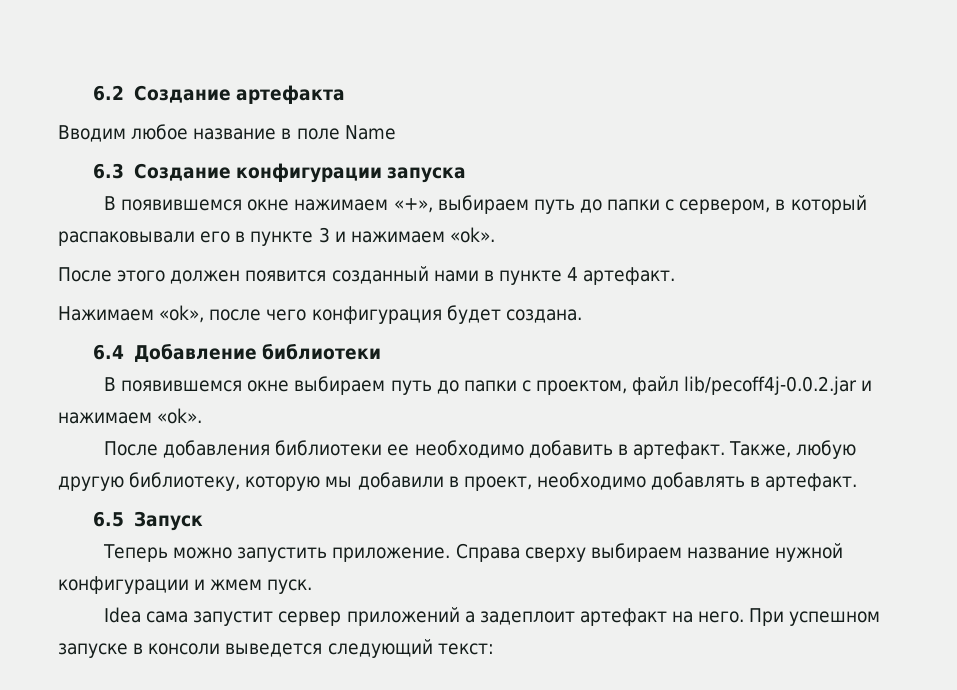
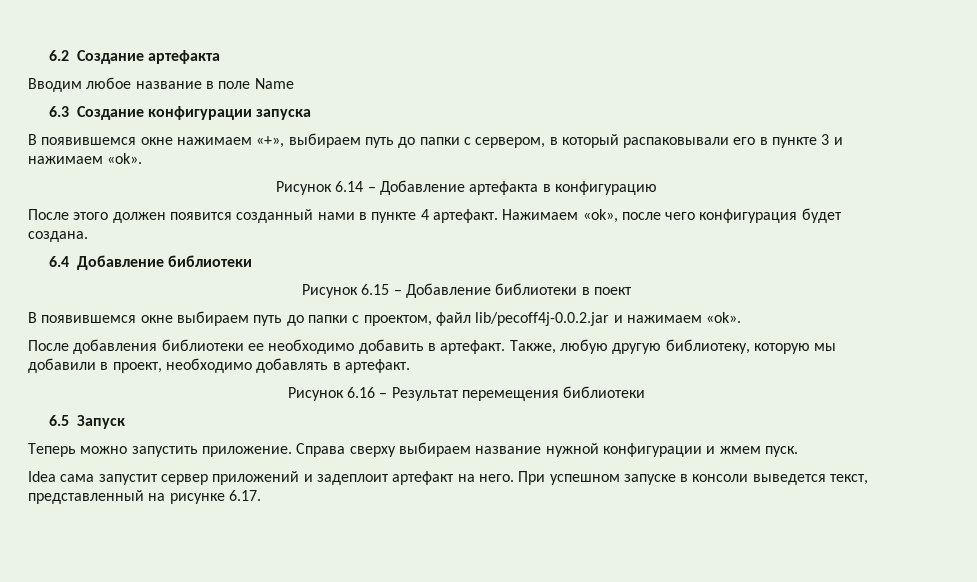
+ Рисунок 6.14 – Добавление артефакта в конфигурацию
- После этого должен появится созданный нами в пункте 4 артефакт.
- Нажимаем «ok», после чего конфигурация будет создана.
+ После этого должен появится созданный нами в пункте 4 артефакт. Нажимаем «ok», после чего конфигурация будет создана.
+ Рисунок 6.15 – Добавление библиотеки в поект
+ Рисунок 6.16 – Результат перемещения библиотеки
- Idea сама запустит сервер приложений а задеплоит артефакт на него.
+ Idea сама запустит сервер приложений и задеплоит артефакт на него.
- При успешном запуске в консоли выведется следующий текст:
+ При успешном запуске в консоли выведется текст, представленный на рисунке 6.17.

